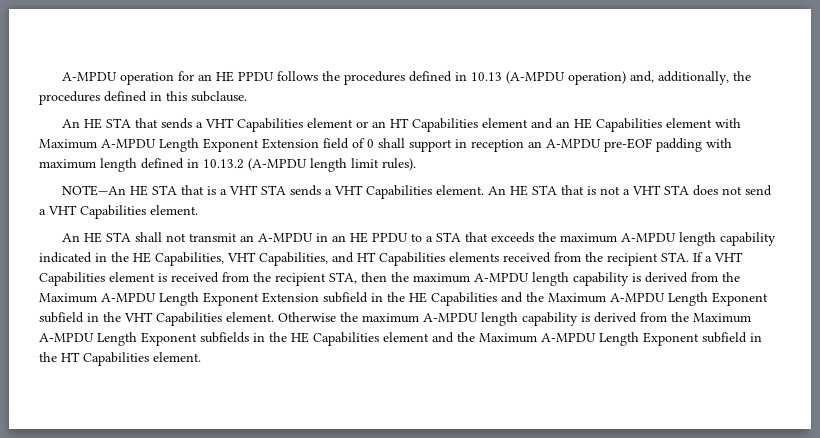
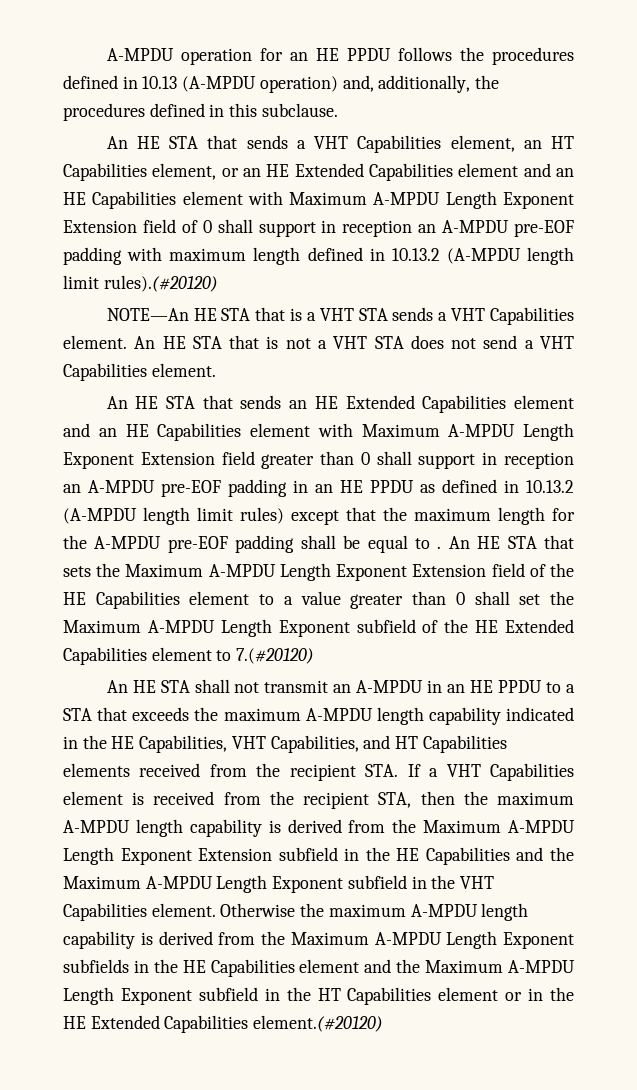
- An HE STA that sends a VHT Capabilities element or an HT Capabilities element and an HE Capabilities element with Maximum A-MPDU Length Exponent Extension field of 0 shall support in reception an A-MPDU pre-EOF padding with maximum length defined in 10.13.2 (A-MPDU length limit rules).
+ An HE STA that sends a VHT Capabilities element, an HT Capabilities element, or an HE Extended Capabilities element and an HE Capabilities element with Maximum A-MPDU Length Exponent Extension field of 0 shall support in reception an A-MPDU pre-EOF padding with maximum length defined in 10.13.2 (A-MPDU length limit rules).(#20120)
+ An HE STA that sends an HE Extended Capabilities element and an HE Capabilities element with Maximum A-MPDU Length Exponent Extension field greater than 0 shall support in reception an A-MPDU pre-EOF padding in an HE PPDU as defined in 10.13.2 (A-MPDU length limit rules) except that the maximum length for the A-MPDU pre-EOF padding shall be equal to . An HE STA that sets the Maximum A-MPDU Length Exponent Extension field of the HE Capabilities element to a value greater than 0 shall set the Maximum A-MPDU Length Exponent subfield of the HE Extended Capabilities element to 7.(#20120)
- Otherwise the maximum A-MPDU length capability is derived from the Maximum A-MPDU Length Exponent subfields in the HE Capabilities element and the Maximum A-MPDU Length Exponent subfield in the HT Capabilities element.
+ Otherwise the maximum A-MPDU length capability is derived from the Maximum A-MPDU Length Exponent subfields in the HE Capabilities element and the Maximum A-MPDU Length Exponent subfield in the HT Capabilities element or in the HE Extended Capabilities element.(#20120)

